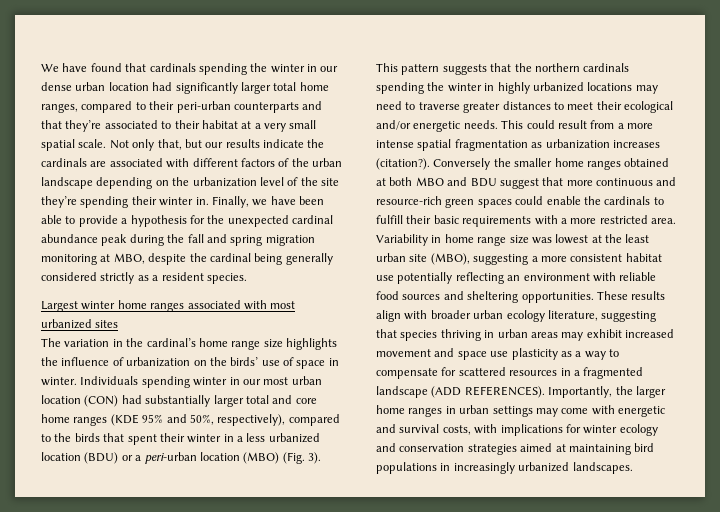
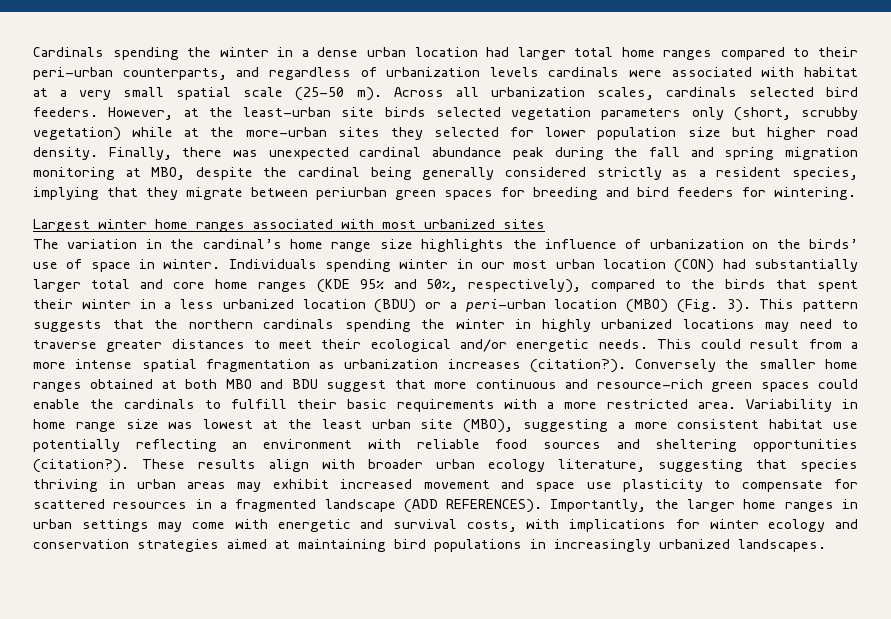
- We have found that cardinals spending the winter in our dense urban location had significantly larger total home ranges, compared to their peri-urban counterparts and that they’re associated to their habitat at a very small spatial scale. Not only that, but our results indicate the cardinals are associated with different factors of the urban landscape depending on the urbanization level of the site they’re spending their winter in. Finally, we have been able to provide a hypothesis for the unexpected cardinal abundance peak during the fall and spring migration monitoring at MBO, despite the cardinal being generally considered strictly as a resident species.
+ Cardinals spending the winter in a dense urban location had larger total home ranges compared to their peri-urban counterparts, and regardless of urbanization levels cardinals were associated with habitat at a very small spatial scale (25-50 m). Across all urbanization scales, cardinals selected bird feeders. However, at the least-urban site birds selected vegetation parameters only (short, scrubby vegetation) while at the more-urban sites they selected for lower population size but higher road density. Finally, there was unexpected cardinal abundance peak during the fall and spring migration monitoring at MBO, despite the cardinal being generally considered strictly as a resident species, implying that they migrate between periurban green spaces for breeding and bird feeders for wintering.
- Variability in home range size was lowest at the least urban site (MBO), suggesting a more consistent habitat use potentially reflecting an environment with reliable food sources and sheltering opportunities.
+ Variability in home range size was lowest at the least urban site (MBO), suggesting a more consistent habitat use potentially reflecting an environment with reliable food sources and sheltering opportunities (citation?).
- These results align with broader urban ecology literature, suggesting that species thriving in urban areas may exhibit increased movement and space use plasticity as a way to compensate for scattered resources in a fragmented landscape (ADD REFERENCES).
+ These results align with broader urban ecology literature, suggesting that species thriving in urban areas may exhibit increased movement and space use plasticity to compensate for scattered resources in a fragmented landscape (ADD REFERENCES).

